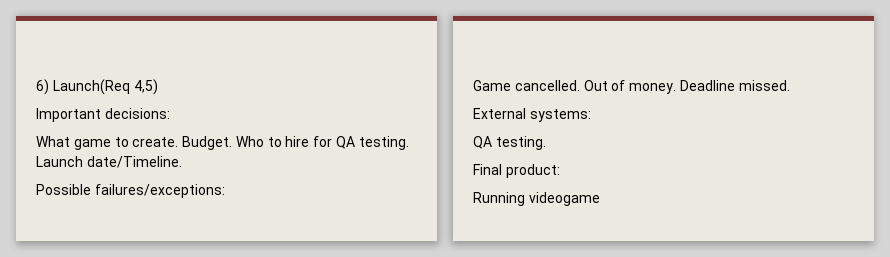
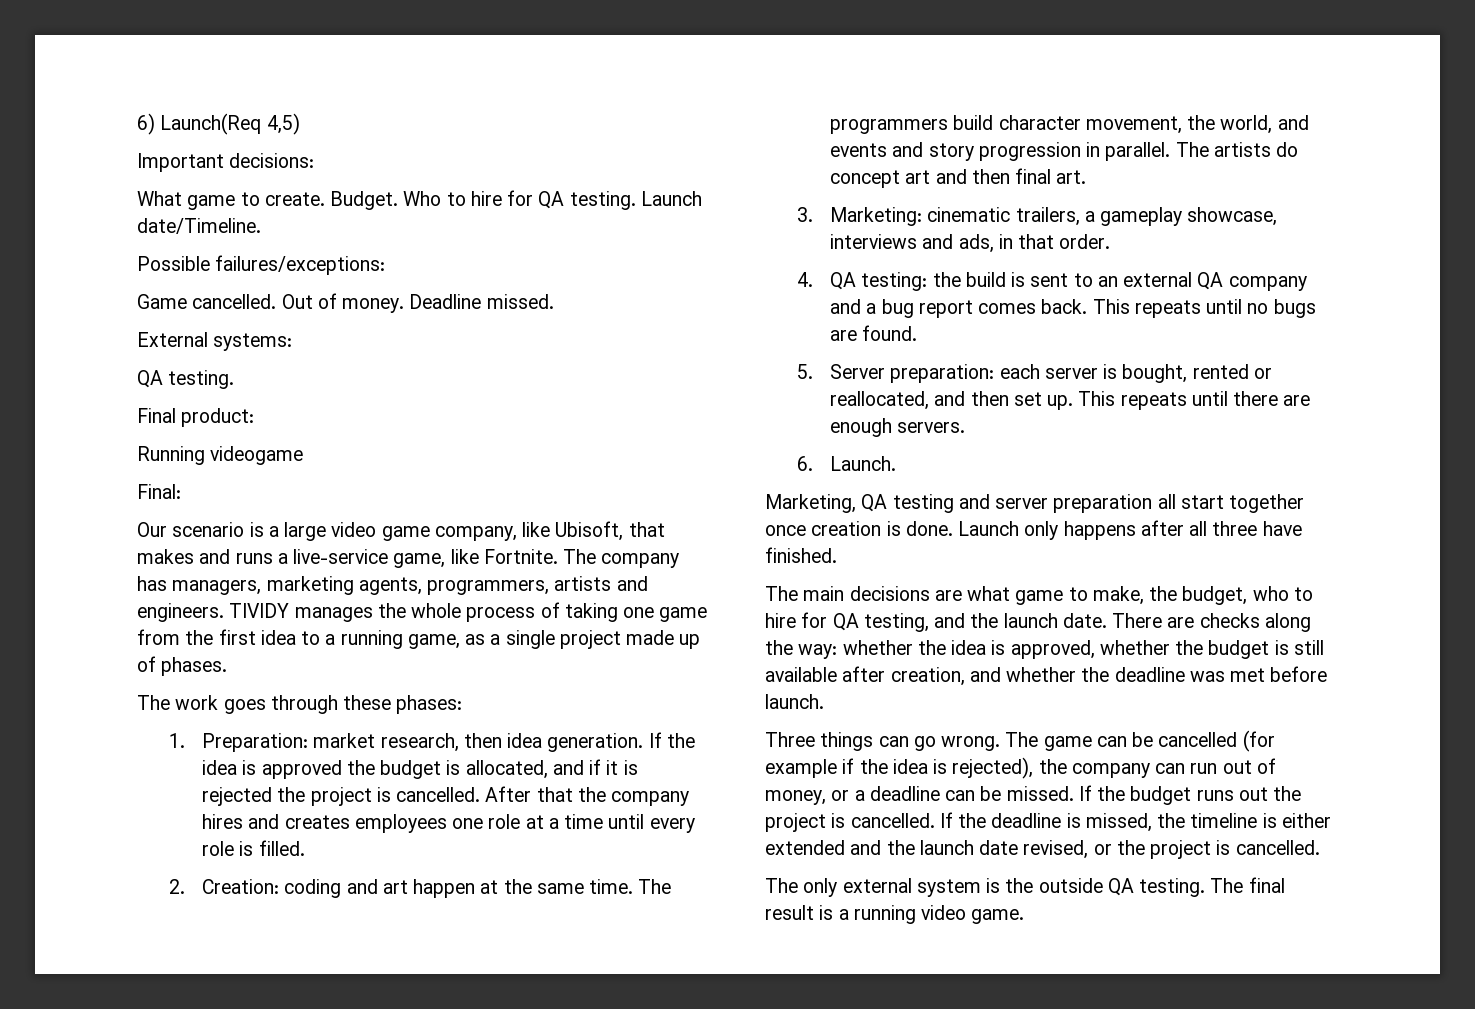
+ Final:
+ Our scenario is a large video game company, like Ubisoft, that makes and runs a live-service game, like Fortnite. The company has managers, marketing agents, programmers, artists and engineers. TIVIDY manages the whole process of taking one game from the first idea to a running game, as a single project made up of phases.
+ The work goes through these phases:
+ 1. Preparation: market research, then idea generation. If the idea is approved the budget is allocated, and if it is rejected the project is cancelled. After that the company hires and creates employees one role at a time until every role is filled.
+ 2. Creation: coding and art happen at the same time. The programmers build character movement, the world, and events and story progression in parallel. The artists do concept art and then final art.
+ 3. Marketing: cinematic trailers, a gameplay showcase, interviews and ads, in that order.
+ 4. QA testing: the build is sent to an external QA company and a bug report comes back. This repeats until no bugs are found.
+ 5. Server preparation: each server is bought, rented or reallocated, and then set up. This repeats until there are enough servers.
+ 6. Launch.
+ Marketing, QA testing and server preparation all start together once creation is done. Launch only happens after all three have finished.
+ The main decisions are what game to make, the budget, who to hire for QA testing, and the launch date. There are checks along the way: whether the idea is approved, whether the budget is still available after creation, and whether the deadline was met before launch.
+ Three things can go wrong. The game can be cancelled (for example if the idea is rejected), the company can run out of money, or a deadline can be missed. If the budget runs out the project is cancelled. If the deadline is missed, the timeline is either extended and the launch date revised, or the project is cancelled.
+ The only external system is the outside QA testing. The final result is a running video game.

